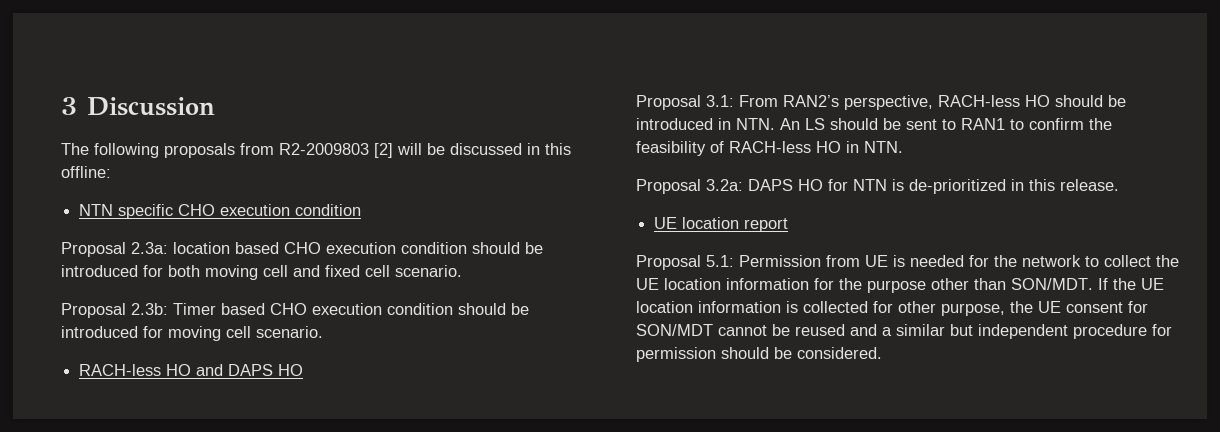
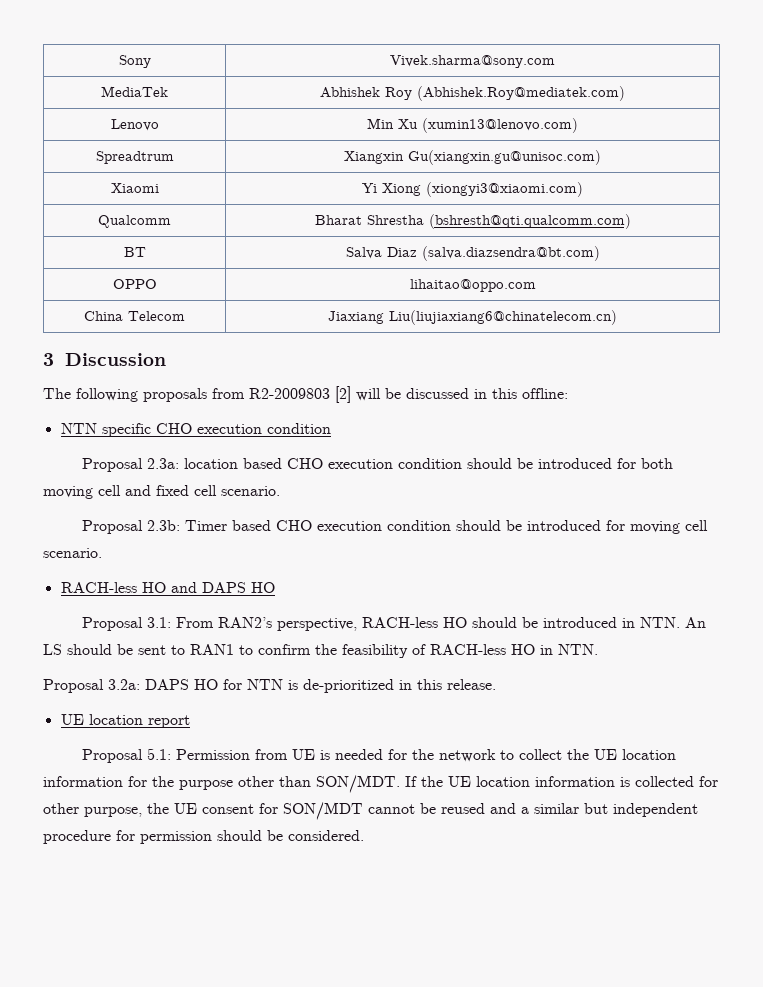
+ Sony | Vivek.sharma@sony.com
+ MediaTek | Abhishek Roy (Abhishek.Roy@mediatek.com)
+ Lenovo | Min Xu (xumin13@lenovo.com)
+ Spreadtrum | Xiangxin Gu(xiangxin.gu@unisoc.com)
+ Xiaomi | Yi Xiong (xiongyi3@xiaomi.com)
+ Qualcomm | Bharat Shrestha (bshresth@qti.qualcomm.com)
+ BT | Salva Diaz (salva.diazsendra@bt.com)
+ OPPO | lihaitao@oppo.com
+ China Telecom | Jiaxiang Liu(liujiaxiang6@chinatelecom.cn)

